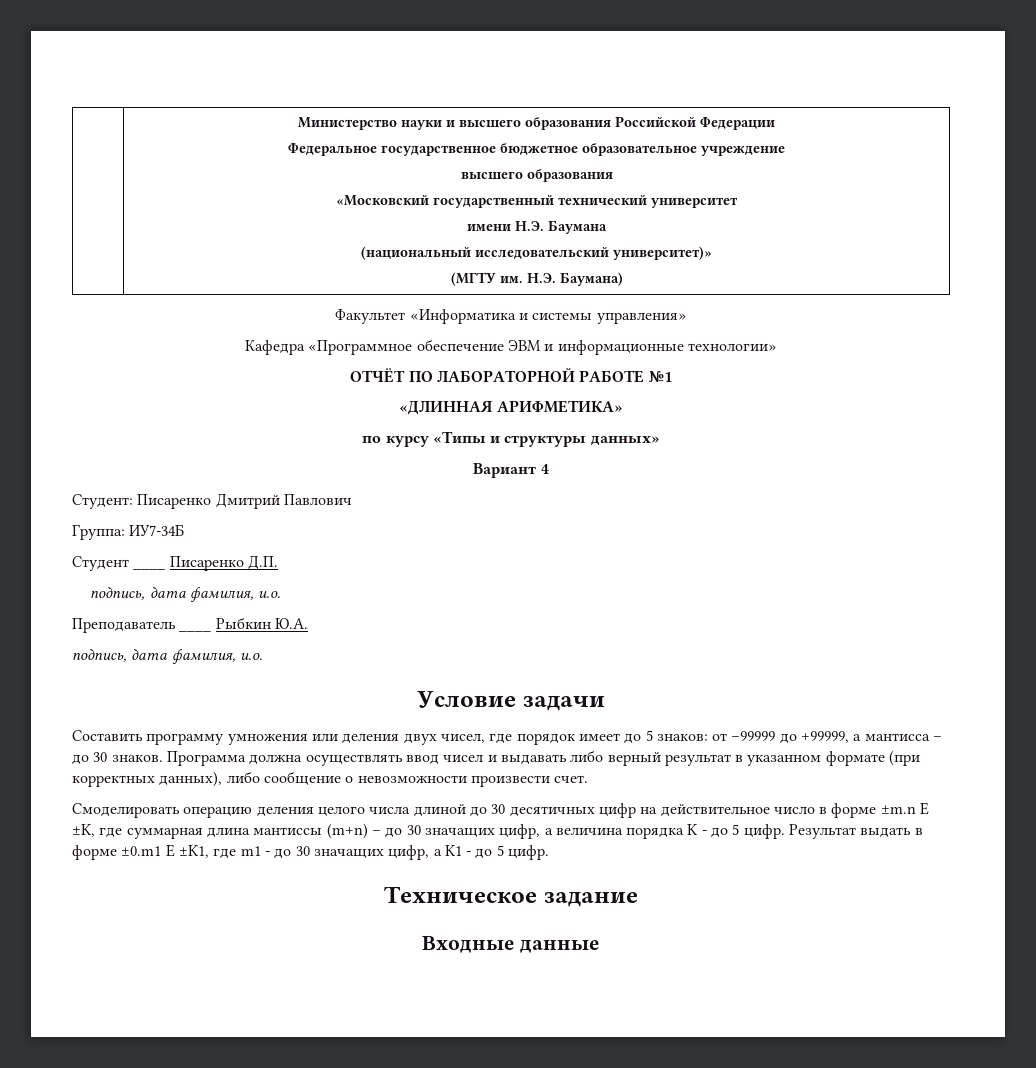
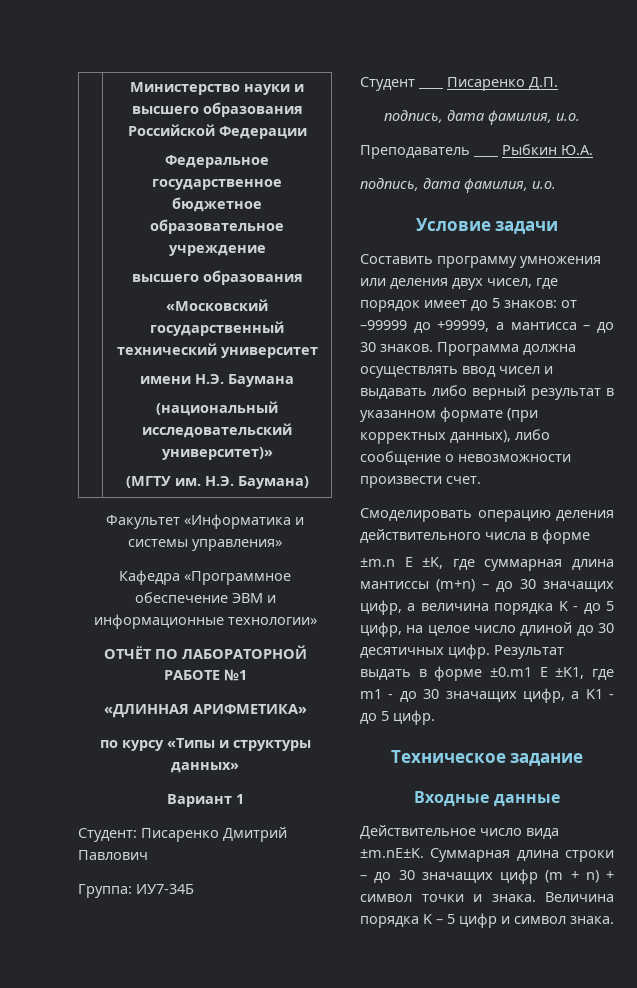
- Вариант 4
+ Вариант 1
- Смоделировать операцию деления целого числа длиной до 30 десятичных цифр на действительное число в форме ±m.n Е ±K, где суммарная длина мантиссы (m+n) – до 30 значащих цифр, а величина порядка K - до 5 цифр.
+ Смоделировать операцию деления действительного числа в форме
+ ±m.n Е ±K, где суммарная длина мантиссы (m+n) – до 30 значащих цифр, а величина порядка K - до 5 цифр, на целое число длиной до 30 десятичных цифр.
+ Действительное число вида ±m.nE±K. Суммарная длина строки – до 30 значащих цифр (m + n) + символ точки и знака. Величина порядка K – 5 цифр и символ знака.

